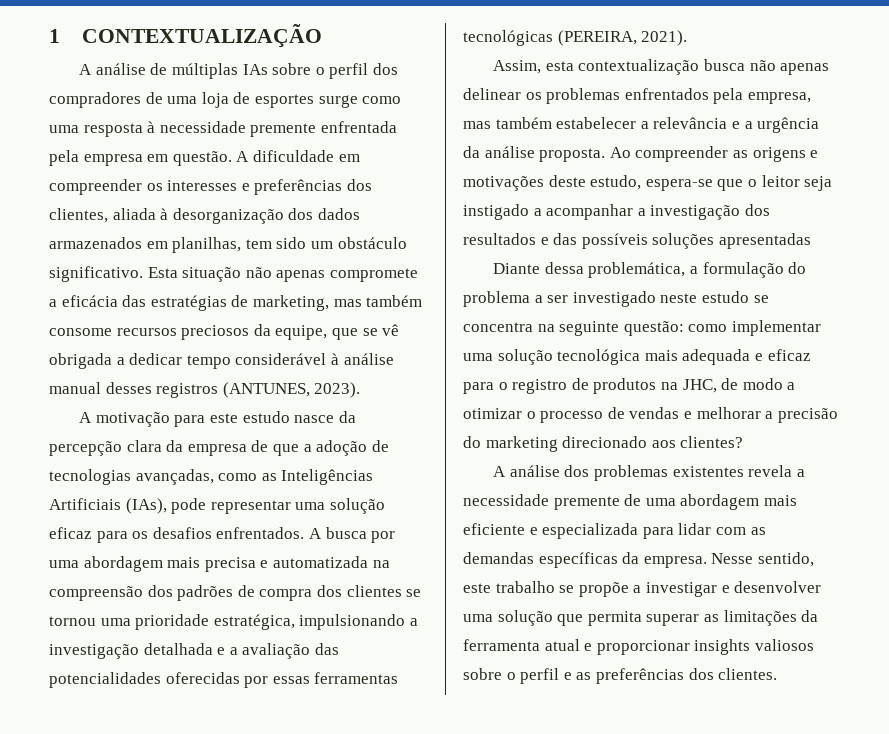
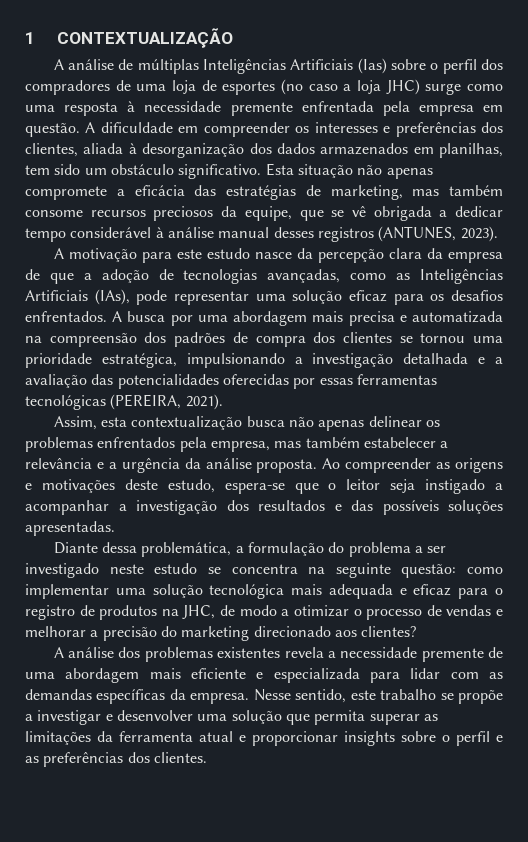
- A análise de múltiplas IAs sobre o perfil dos compradores de uma loja de esportes surge como uma resposta à necessidade premente enfrentada pela empresa em questão.
+ A análise de múltiplas Inteligências Artificiais (Ias) sobre o perfil dos compradores de uma loja de esportes (no caso a loja JHC) surge como uma resposta à necessidade premente enfrentada pela empresa em questão.
- Ao compreender as origens e motivações deste estudo, espera-se que o leitor seja instigado a acompanhar a investigação dos resultados e das possíveis soluções apresentadas
+ Ao compreender as origens e motivações deste estudo, espera-se que o leitor seja instigado a acompanhar a investigação dos resultados e das possíveis soluções apresentadas.
- Nesse sentido, este trabalho se propõe a investigar e desenvolver uma solução que permita superar as limitações da ferramenta atual e proporcionar insights valiosos sobre o perfil e as preferências dos clientes.
+ Nesse sentido, este trabalho se propõe a investigar e desenvolver uma solução que permita superar as limitações da ferramenta atual e proporcionar insights sobre o perfil e as preferências dos clientes.

